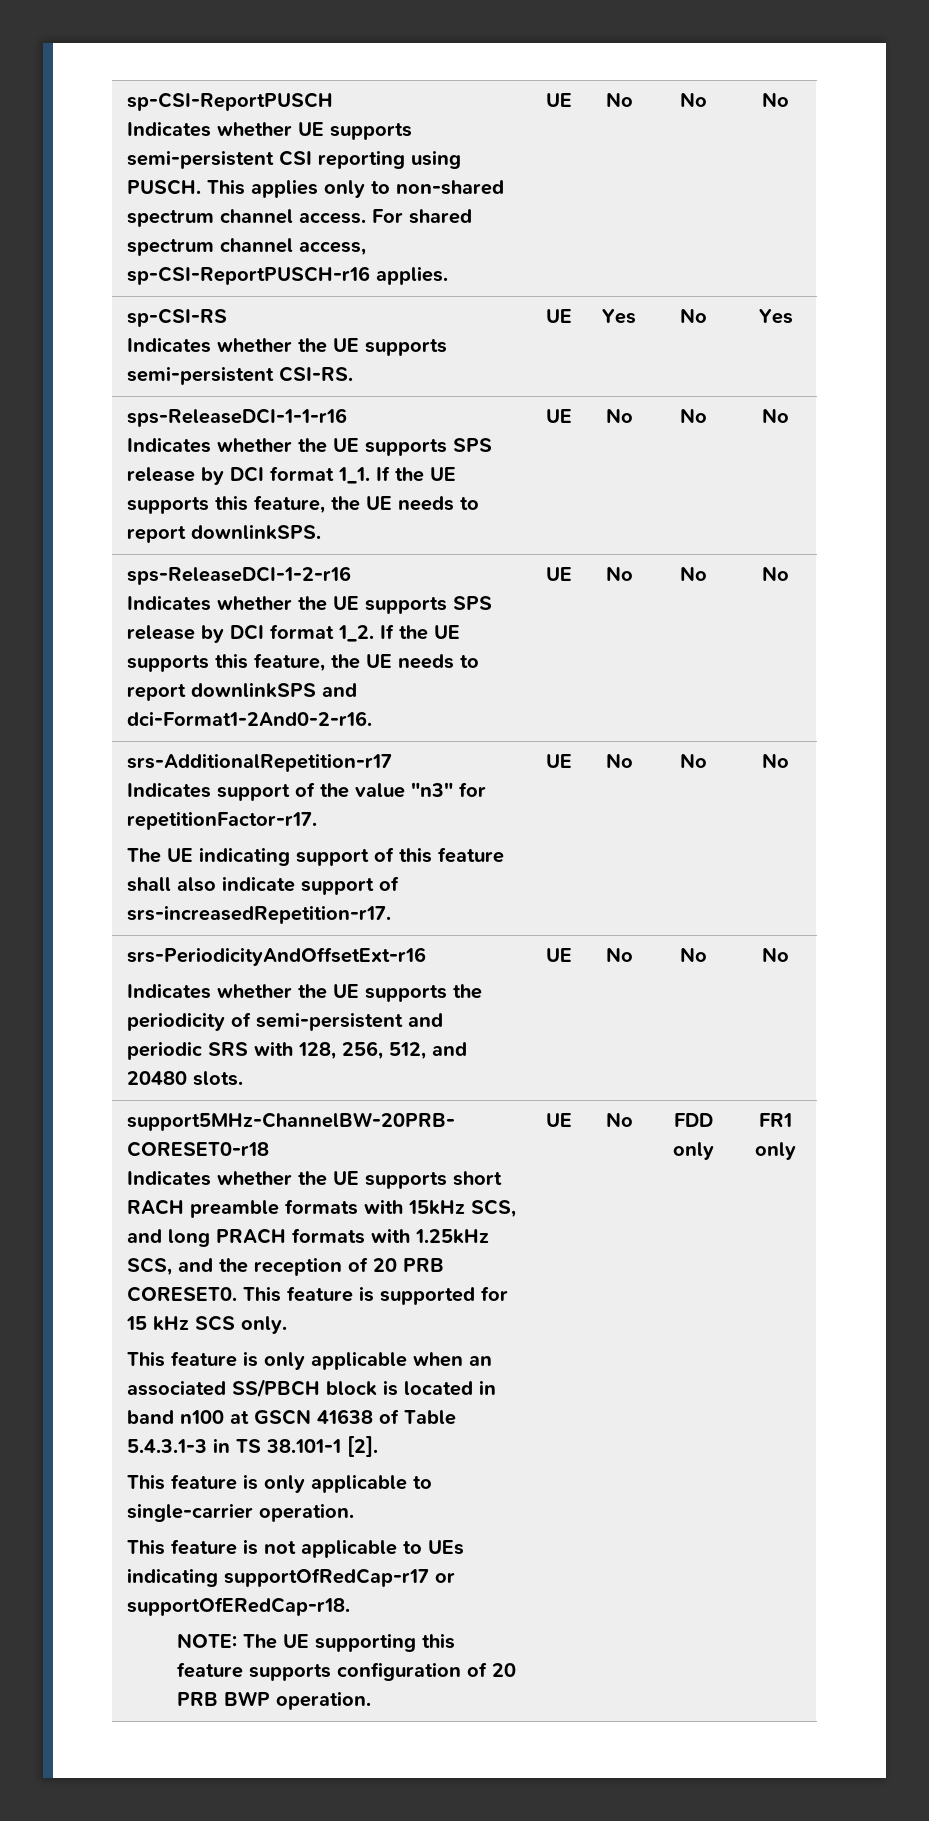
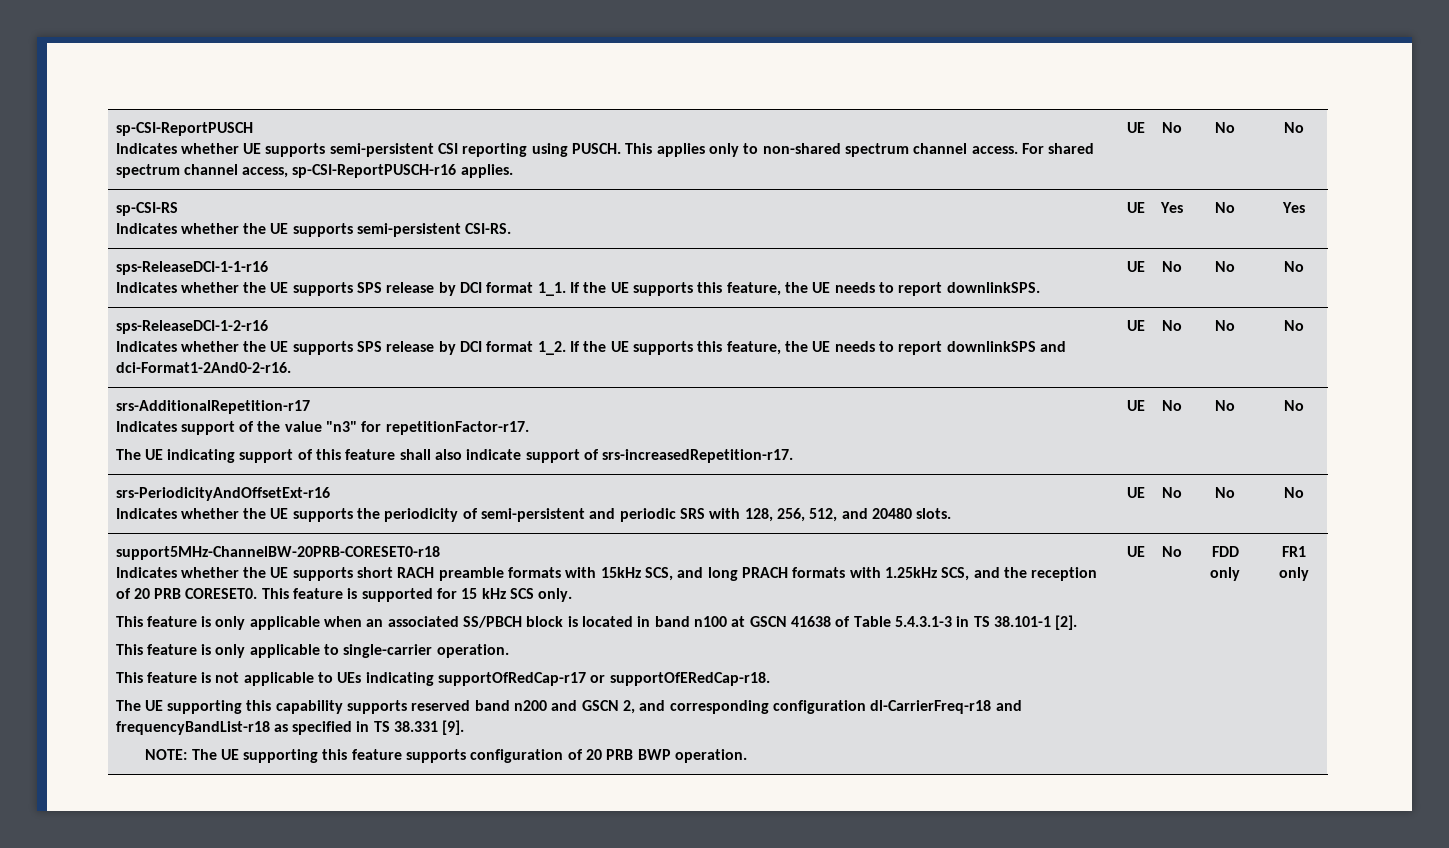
+ The UE supporting this capability supports reserved band n200 and GSCN 2, and corresponding configuration dl-CarrierFreq-r18 and frequencyBandList-r18 as specified in TS 38.331 [9].

